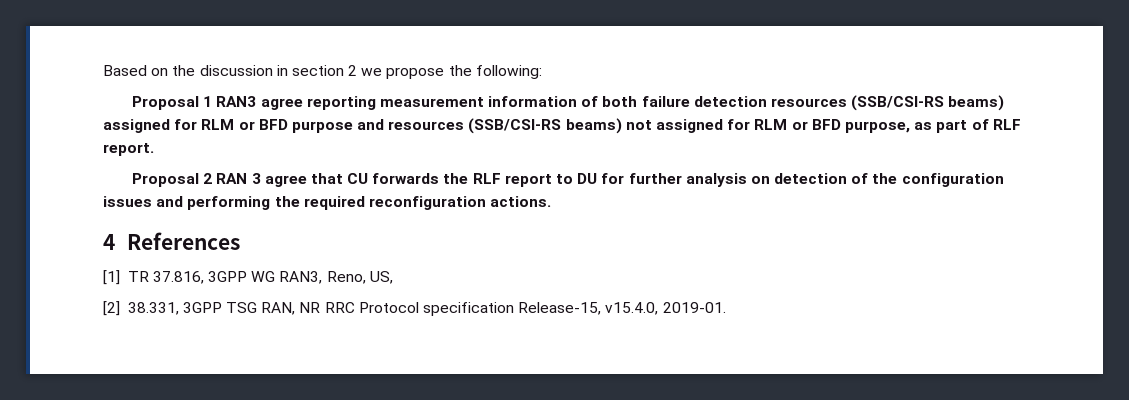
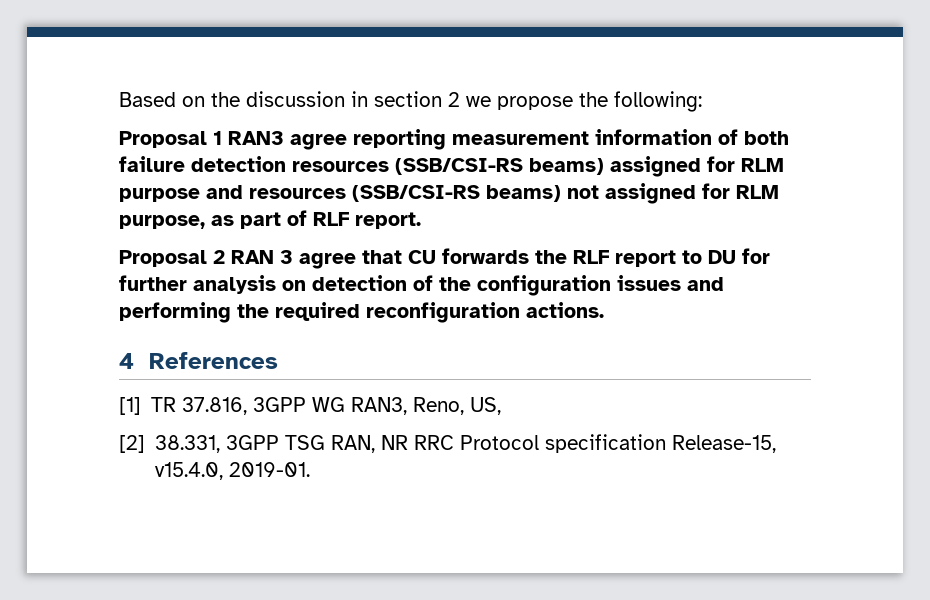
- Proposal 1 RAN3 agree reporting measurement information of both failure detection resources (SSB/CSI-RS beams) assigned for RLM or BFD purpose and resources (SSB/CSI-RS beams) not assigned for RLM or BFD purpose, as part of RLF report.
+ Proposal 1 RAN3 agree reporting measurement information of both failure detection resources (SSB/CSI-RS beams) assigned for RLM purpose and resources (SSB/CSI-RS beams) not assigned for RLM purpose, as part of RLF report.

